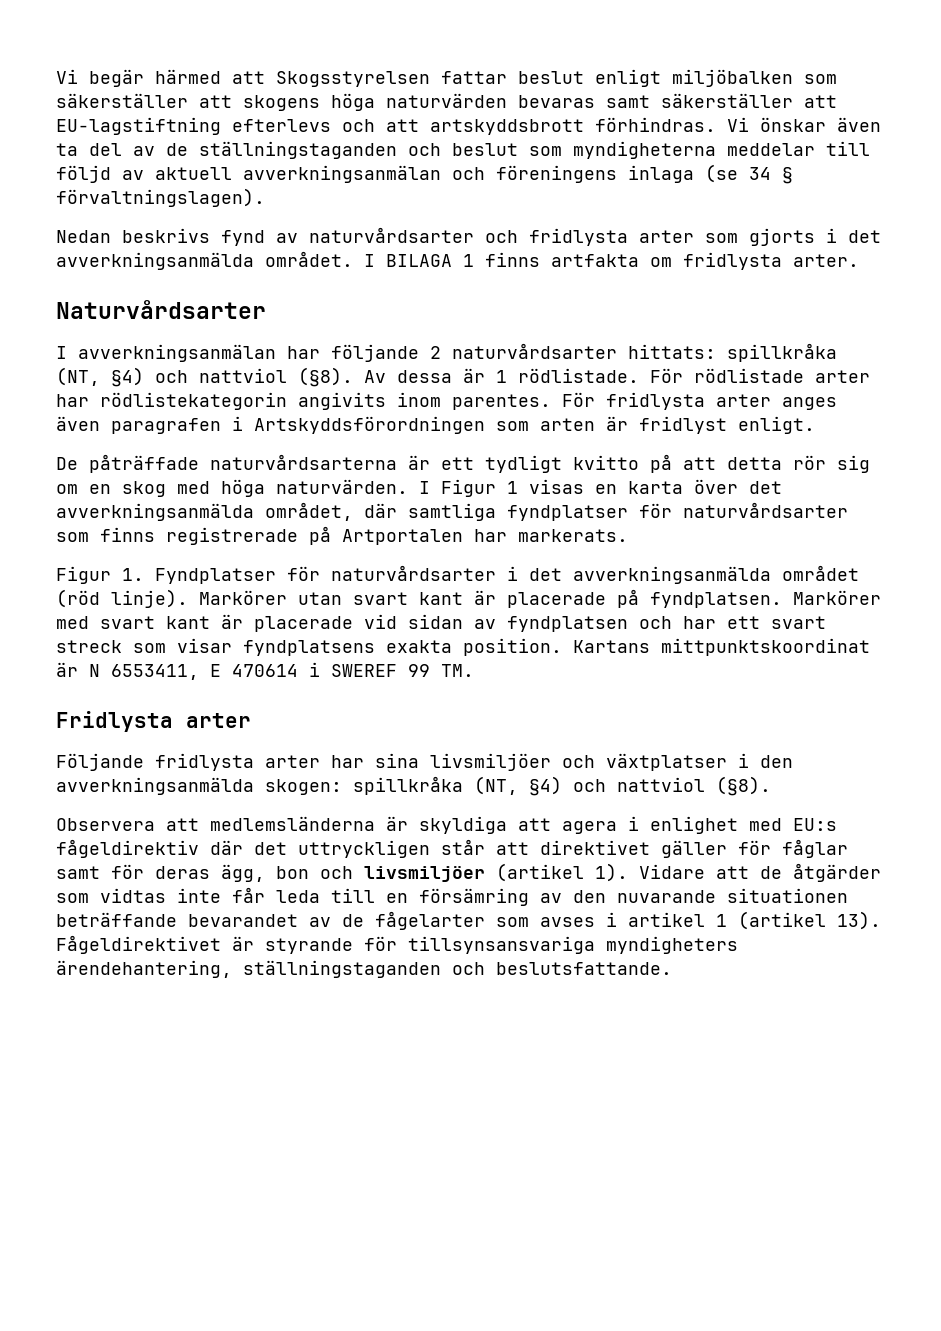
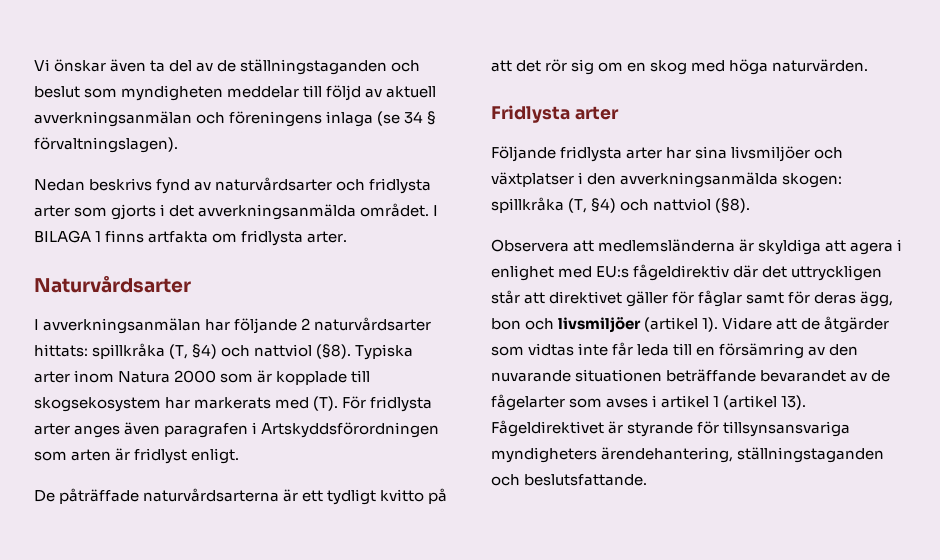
- Vi begär härmed att Skogsstyrelsen fattar beslut enligt miljöbalken som säkerställer att skogens höga naturvärden bevaras samt säkerställer att EU-lagstiftning efterlevs och att artskyddsbrott förhindras. Vi önskar även ta del av de ställningstaganden och beslut som myndigheterna meddelar till följd av aktuell avverkningsanmälan och föreningens inlaga (se 34 § förvaltningslagen).
+ Vi önskar även ta del av de ställningstaganden och beslut som myndigheten meddelar till följd av aktuell avverkningsanmälan och föreningens inlaga (se 34 § förvaltningslagen).
- I avverkningsanmälan har följande 2 naturvårdsarter hittats: spillkråka (NT, §4) och nattviol (§8). Av dessa är 1 rödlistade. För rödlistade arter har rödlistekategorin angivits inom parentes. För fridlysta arter anges även paragrafen i Artskyddsförordningen som arten är fridlyst enligt.
+ I avverkningsanmälan har följande 2 naturvårdsarter hittats: spillkråka (T, §4) och nattviol (§8). Typiska arter inom Natura 2000 som är kopplade till skogsekosystem har markerats med (T). För fridlysta arter anges även paragrafen i Artskyddsförordningen som arten är fridlyst enligt.
- De påträffade naturvårdsarterna är ett tydligt kvitto på att detta rör sig om en skog med höga naturvärden. I Figur 1 visas en karta över det avverkningsanmälda området, där samtliga fyndplatser för naturvårdsarter som finns registrerade på Artportalen har markerats.
- Figur 1. Fyndplatser för naturvårdsarter i det avverkningsanmälda området (röd linje). Markörer utan svart kant är placerade på fyndplatsen. Markörer med svart kant är placerade vid sidan av fyndplatsen och har ett svart streck som visar fyndplatsens exakta position. Kartans mittpunktskoordinat är N 6553411, E 470614 i SWEREF 99 TM.
+ De påträffade naturvårdsarterna är ett tydligt kvitto på att det rör sig om en skog med höga naturvärden.
- Följande fridlysta arter har sina livsmiljöer och växtplatser i den avverkningsanmälda skogen: spillkråka (NT, §4) och nattviol (§8).
+ Följande fridlysta arter har sina livsmiljöer och växtplatser i den avverkningsanmälda skogen: spillkråka (T, §4) och nattviol (§8).

